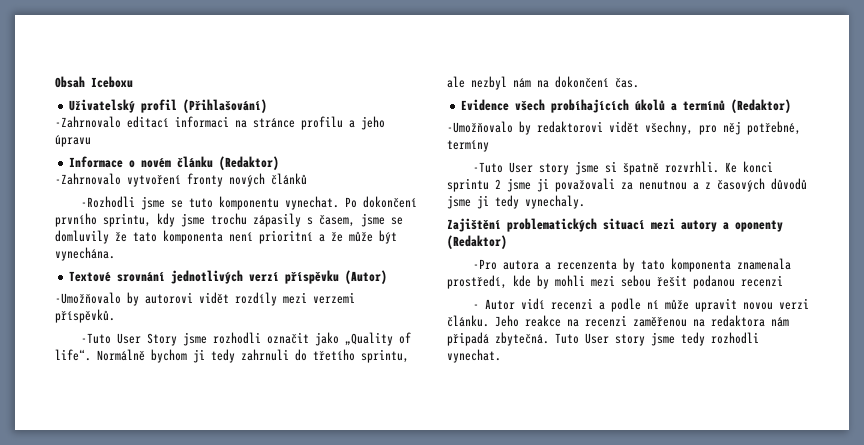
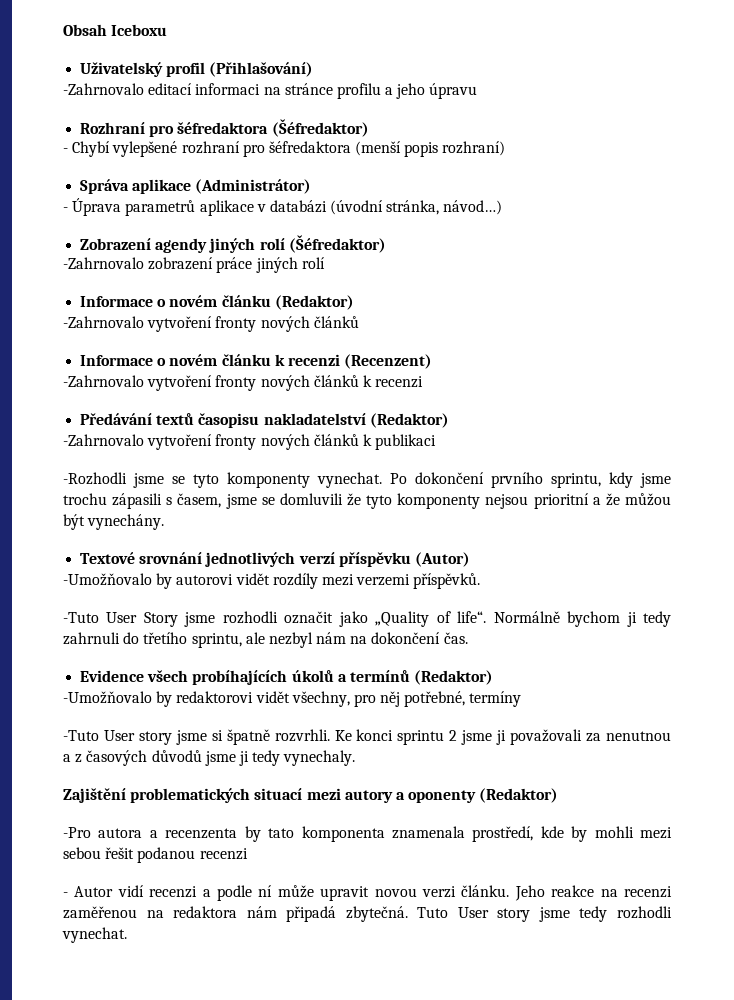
+ Rozhraní pro šéfredaktora (Šéfredaktor)
+ - Chybí vylepšené rozhraní pro šéfredaktora (menší popis rozhraní)
+ Správa aplikace (Administrátor)
+ - Úprava parametrů aplikace v databázi (úvodní stránka, návod…)
+ Zobrazení agendy jiných rolí (Šéfredaktor)
+ -Zahrnovalo zobrazení práce jiných rolí
+ Informace o novém článku k recenzi (Recenzent)
+ -Zahrnovalo vytvoření fronty nových článků k recenzi
+ Předávání textů časopisu nakladatelství (Redaktor)
+ -Zahrnovalo vytvoření fronty nových článků k publikaci
- -Rozhodli jsme se tuto komponentu vynechat.
+ -Rozhodli jsme se tyto komponenty vynechat.
- Po dokončení prvního sprintu, kdy jsme trochu zápasily s časem, jsme se domluvily že tato komponenta není prioritní a že může být vynechána.
+ Po dokončení prvního sprintu, kdy jsme trochu zápasili s časem, jsme se domluvili že tyto komponenty nejsou prioritní a že můžou být vynechány.

